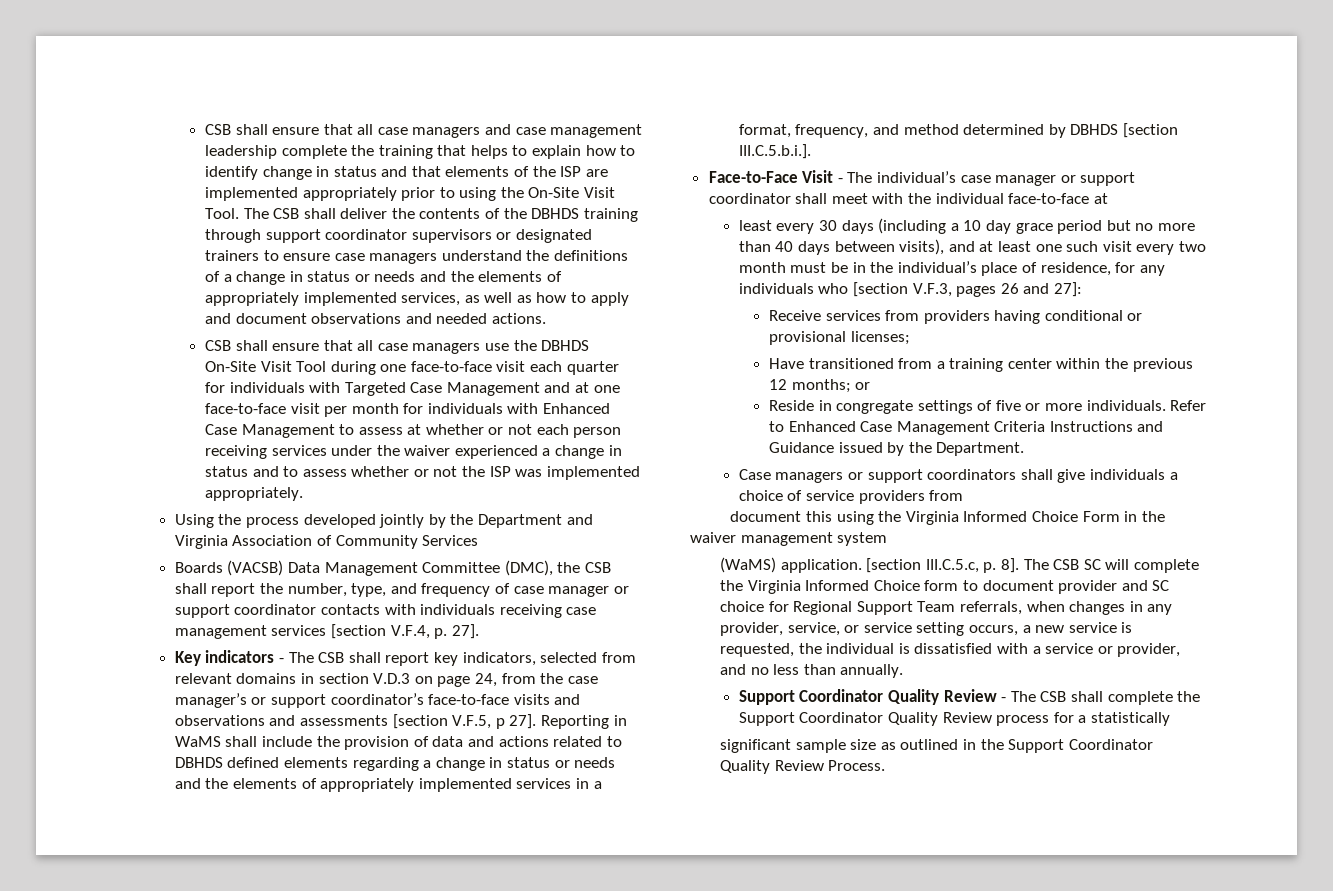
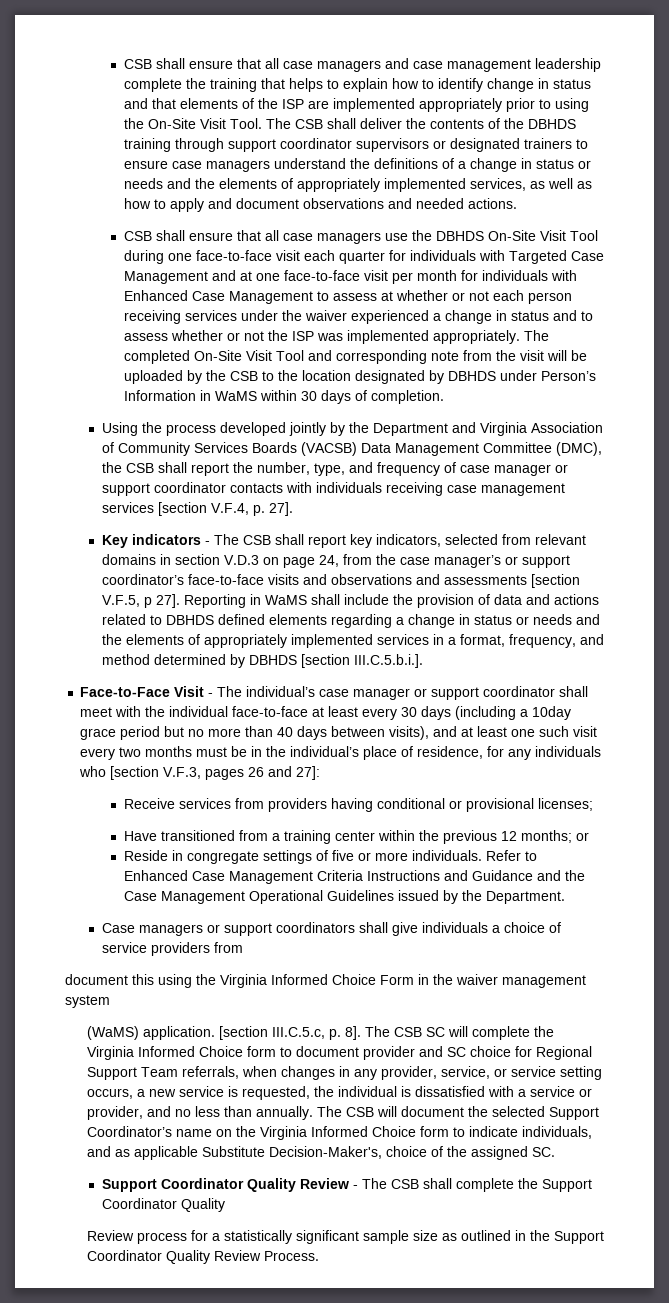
+ The completed On-Site Visit Tool and corresponding note from the visit will be uploaded by the CSB to the location designated by DBHDS under Person’s Information in WaMS within 30 days of completion.
- Using the process developed jointly by the Department and Virginia Association of Community Services
- Boards (VACSB) Data Management Committee (DMC), the CSB shall report the number, type, and frequency of case manager or support coordinator contacts with individuals receiving case management services [section V.F.4, p. 27].
+ Using the process developed jointly by the Department and Virginia Association of Community Services Boards (VACSB) Data Management Committee (DMC), the CSB shall report the number, type, and frequency of case manager or support coordinator contacts with individuals receiving case management services [section V.F.4, p. 27].
- Face-to-Face Visit - The individual’s case manager or support coordinator shall meet with the individual face-to-face at
- least every 30 days (including a 10 day grace period but no more than 40 days between visits), and at least one such visit every two month must be in the individual’s place of residence, for any individuals who [section V.F.3, pages 26 and 27]:
+ Face-to-Face Visit - The individual’s case manager or support coordinator shall meet with the individual face-to-face at least every 30 days (including a 10day grace period but no more than 40 days between visits), and at least one such visit every two months must be in the individual’s place of residence, for any individuals who [section V.F.3, pages 26 and 27]:
- Refer to Enhanced Case Management Criteria Instructions and Guidance issued by the Department.
+ Refer to Enhanced Case Management Criteria Instructions and Guidance and the Case Management Operational Guidelines issued by the Department.
+ The CSB will document the selected Support Coordinator’s name on the Virginia Informed Choice form to indicate individuals, and as applicable Substitute Decision-Maker's, choice of the assigned SC.
- Support Coordinator Quality Review - The CSB shall complete the Support Coordinator Quality Review process for a statistically
- significant sample size as outlined in the Support Coordinator Quality Review Process.
+ Support Coordinator Quality Review - The CSB shall complete the Support Coordinator Quality
+ Review process for a statistically significant sample size as outlined in the Support Coordinator Quality Review Process.

